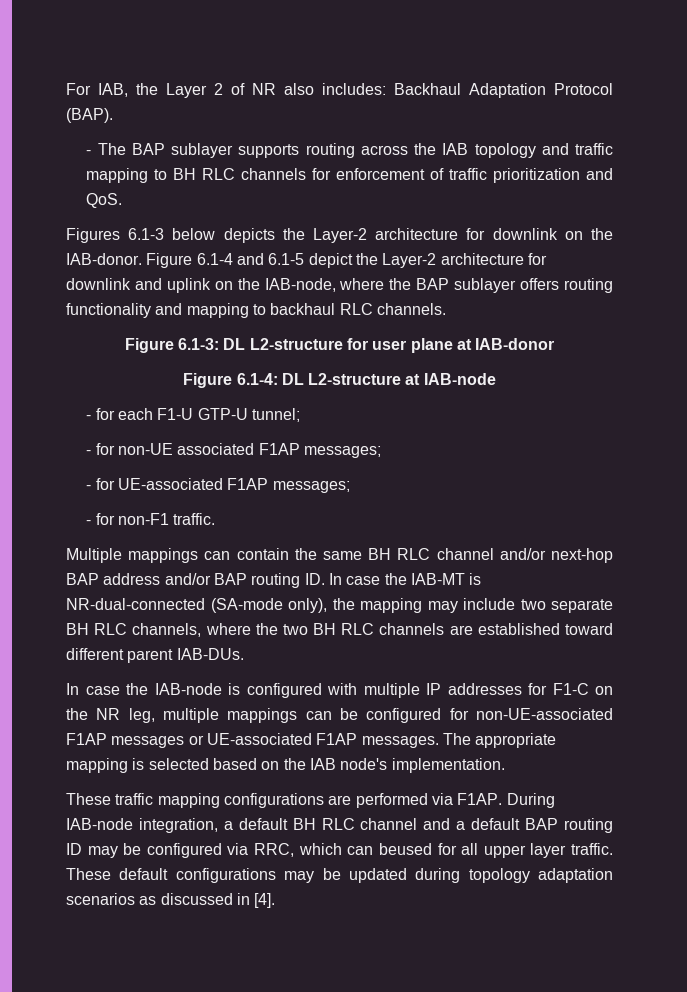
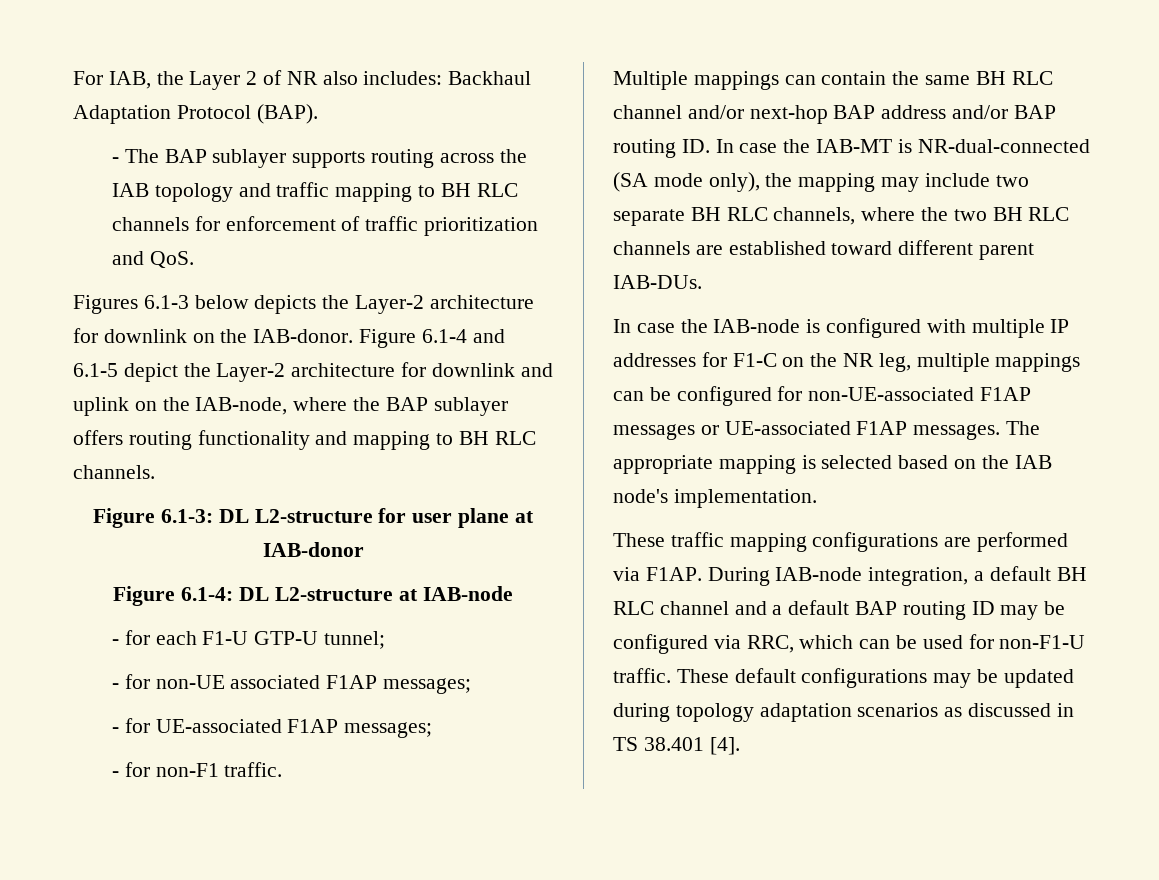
- Figure 6.1-4 and 6.1-5 depict the Layer-2 architecture for downlink and uplink on the IAB-node, where the BAP sublayer offers routing functionality and mapping to backhaul RLC channels.
+ Figure 6.1-4 and 6.1-5 depict the Layer-2 architecture for downlink and uplink on the IAB-node, where the BAP sublayer offers routing functionality and mapping to BH RLC channels.
- Multiple mappings can contain the same BH RLC channel and/or next-hop BAP address and/or BAP routing ID. In case the IAB-MT is NR-dual-connected (SA-mode only), the mapping may include two separate BH RLC channels, where the two BH RLC channels are established toward different parent IAB-DUs.
+ Multiple mappings can contain the same BH RLC channel and/or next-hop BAP address and/or BAP routing ID. In case the IAB-MT is NR-dual-connected (SA mode only), the mapping may include two separate BH RLC channels, where the two BH RLC channels are established toward different parent IAB-DUs.
- During IAB-node integration, a default BH RLC channel and a default BAP routing ID may be configured via RRC, which can beused for all upper layer traffic.
+ During IAB-node integration, a default BH RLC channel and a default BAP routing ID may be configured via RRC, which can be used for non-F1-U traffic.
- These default configurations may be updated during topology adaptation scenarios as discussed in [4].
+ These default configurations may be updated during topology adaptation scenarios as discussed in TS 38.401 [4].

